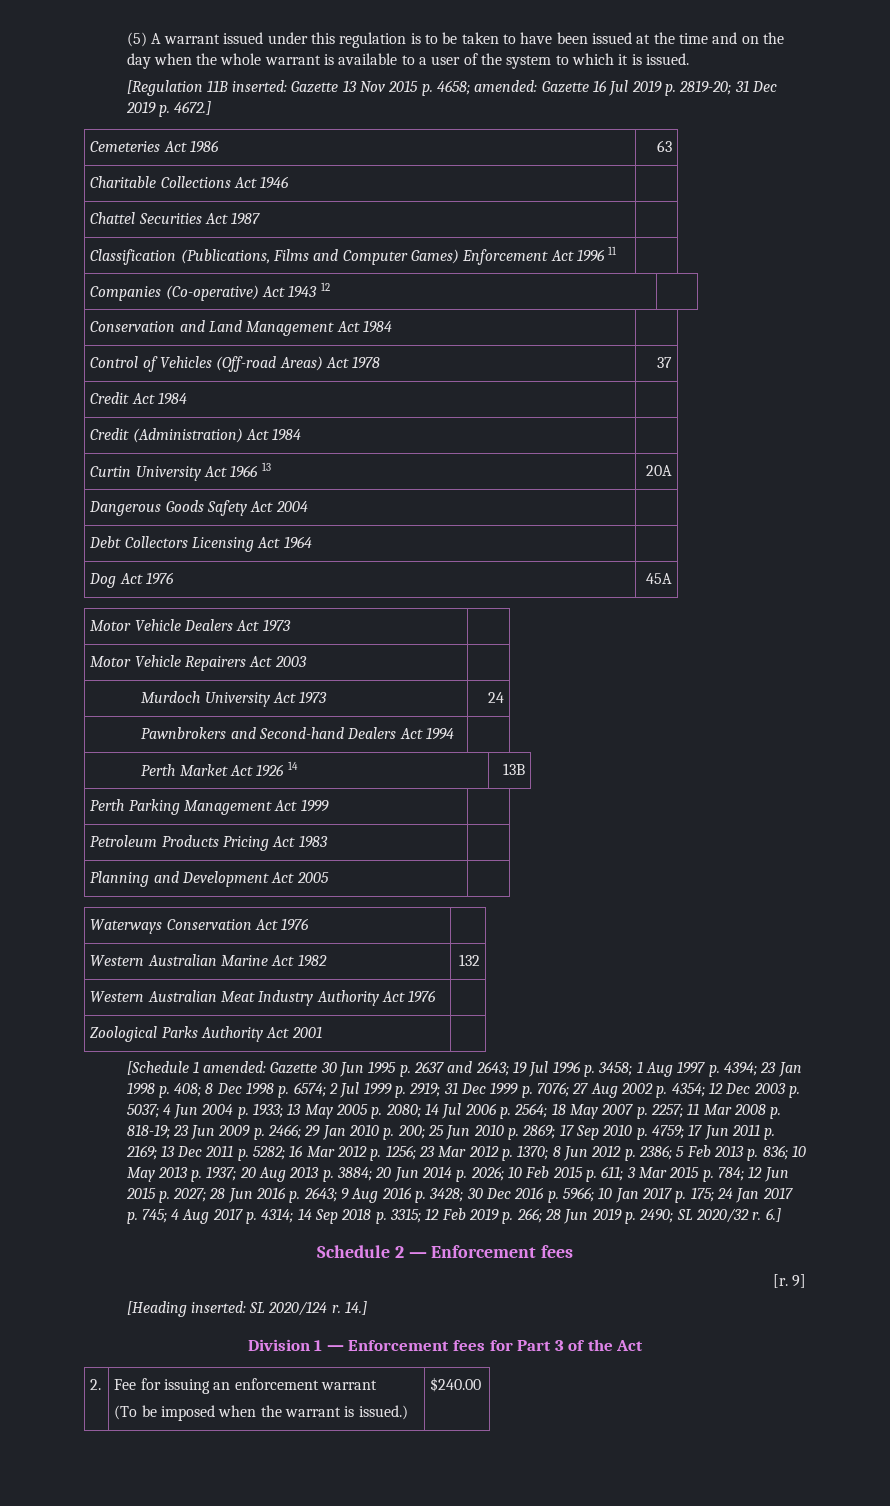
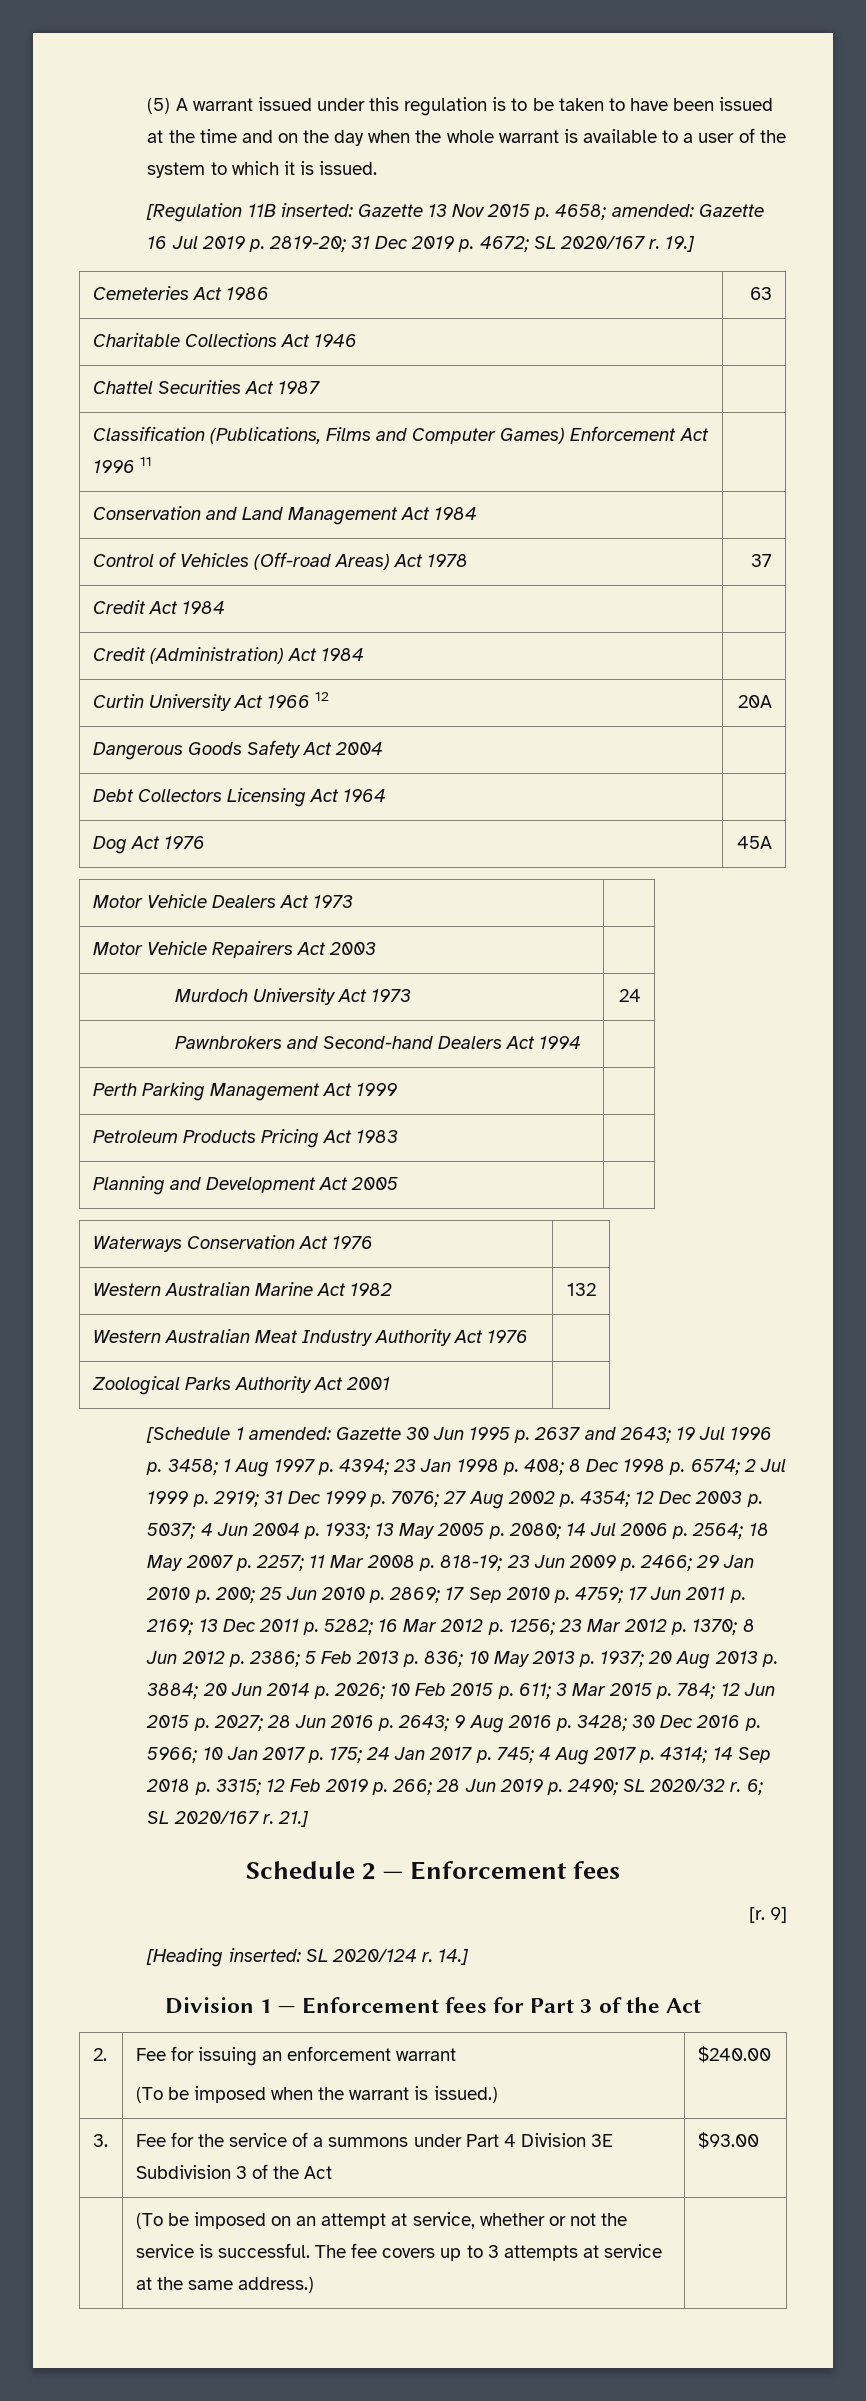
- [Regulation 11B inserted: Gazette 13 Nov 2015 p. 4658; amended: Gazette 16 Jul 2019 p. 2819-20; 31 Dec 2019 p. 4672.]
+ [Regulation 11B inserted: Gazette 13 Nov 2015 p. 4658; amended: Gazette 16 Jul 2019 p. 2819-20; 31 Dec 2019 p. 4672; SL 2020/167 r. 19.]
- Companies (Co-operative) Act 1943 12 |
- Curtin University Act 1966 13 | 20A
+ Curtin University Act 1966 12 | 20A
- Perth Market Act 1926 14 | 13B
- 6.]
+ 6; SL 2020/167 r. 21.]
+ 3. | Fee for the service of a summons under Part 4 Division 3E Subdivision 3 of the Act | $93.00
+ | (To be imposed on an attempt at service, whether or not the service is successful. The fee covers up to 3 attempts at service at the same address.) |

